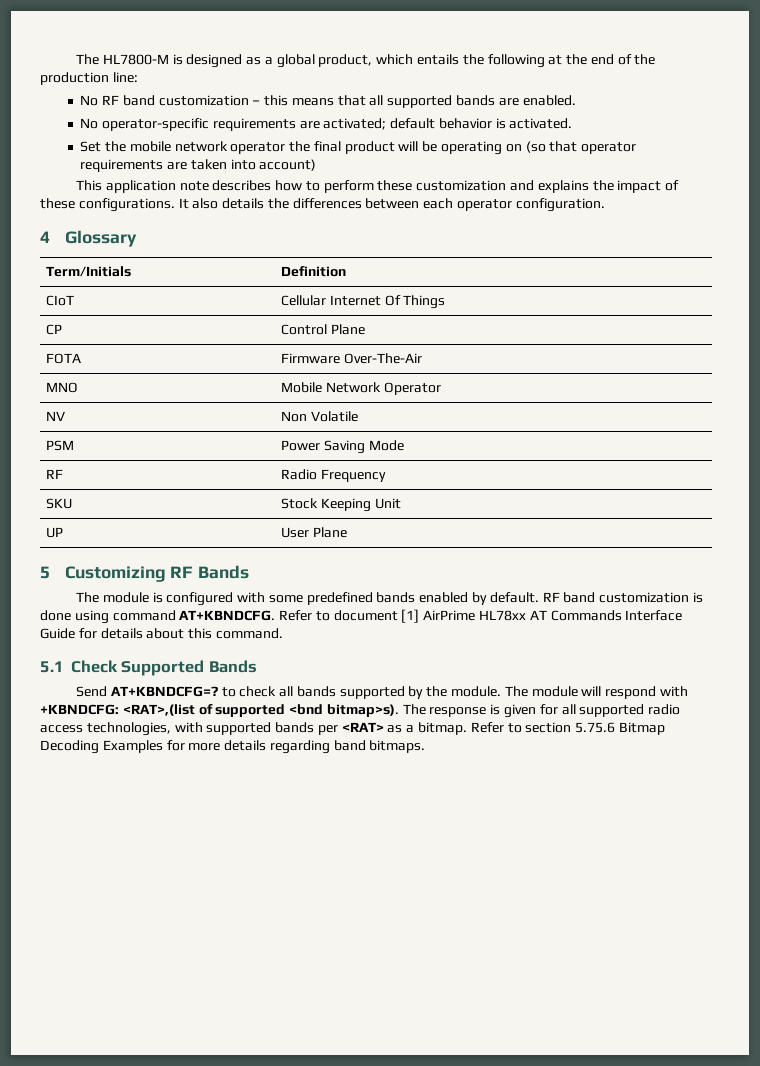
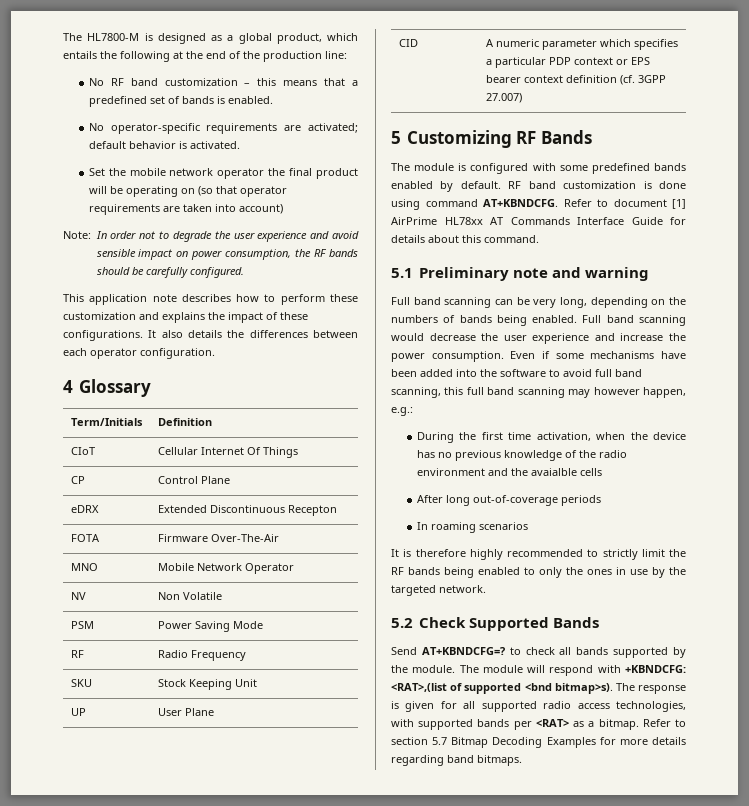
- No RF band customization – this means that all supported bands are enabled.
+ No RF band customization – this means that a predefined set of bands is enabled.
+ Note: In order not to degrade the user experience and avoid sensible impact on power consumption, the RF bands should be carefully configured.
+ eDRX | Extended Discontinuous Recepton
+ CID | A numeric parameter which specifies a particular PDP context or EPS bearer context definition (cf. 3GPP 27.007)
- 5.1 Check Supported Bands
+ 5.1 Preliminary note and warning
+ Full band scanning can be very long, depending on the numbers of bands being enabled. Full band scanning would decrease the user experience and increase the power consumption. Even if some mechanisms have been added into the software to avoid full band scanning, this full band scanning may however happen, e.g.:
+ During the first time activation, when the device has no previous knowledge of the radio environment and the avaialble cells
+ After long out-of-coverage periods
+ In roaming scenarios
+ It is therefore highly recommended to strictly limit the RF bands being enabled to only the ones in use by the targeted network.
+ 5.2 Check Supported Bands
- Refer to section 5.75.6 Bitmap Decoding Examples for more details regarding band bitmaps.
+ Refer to section 5.7 Bitmap Decoding Examples for more details regarding band bitmaps.

